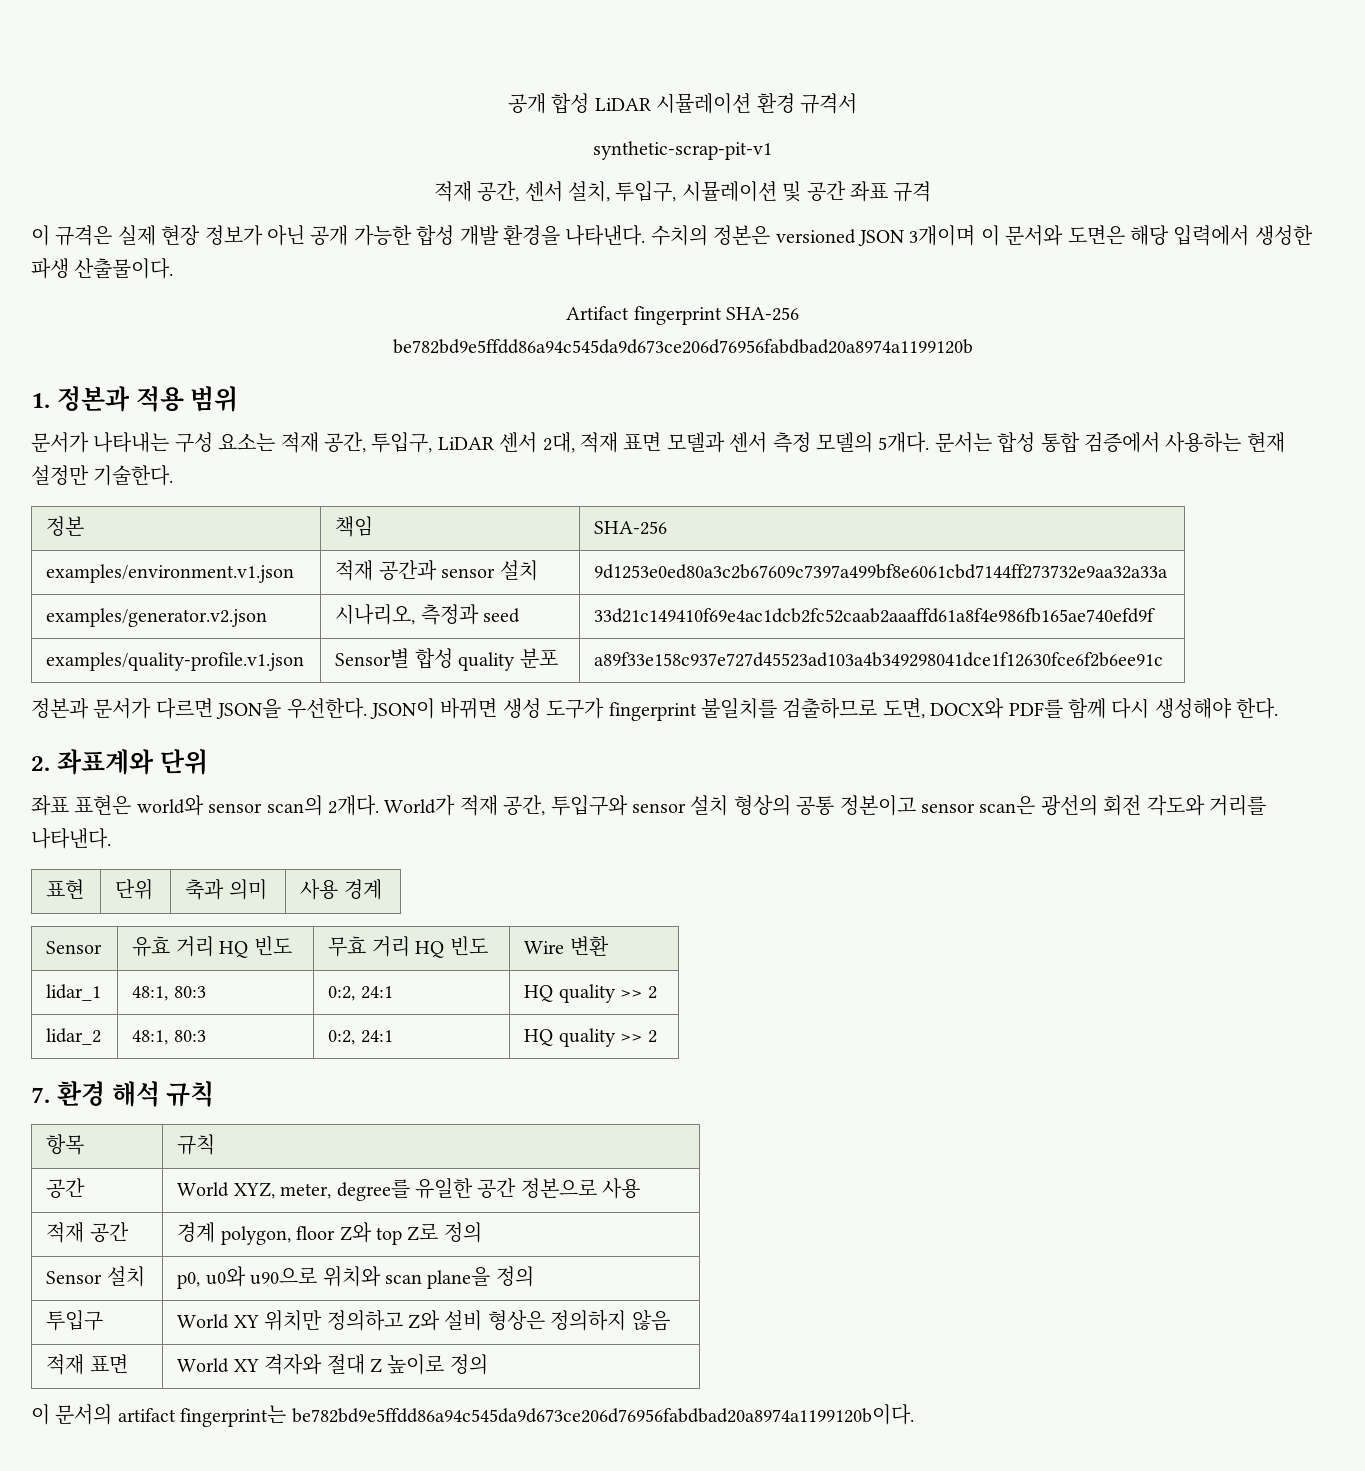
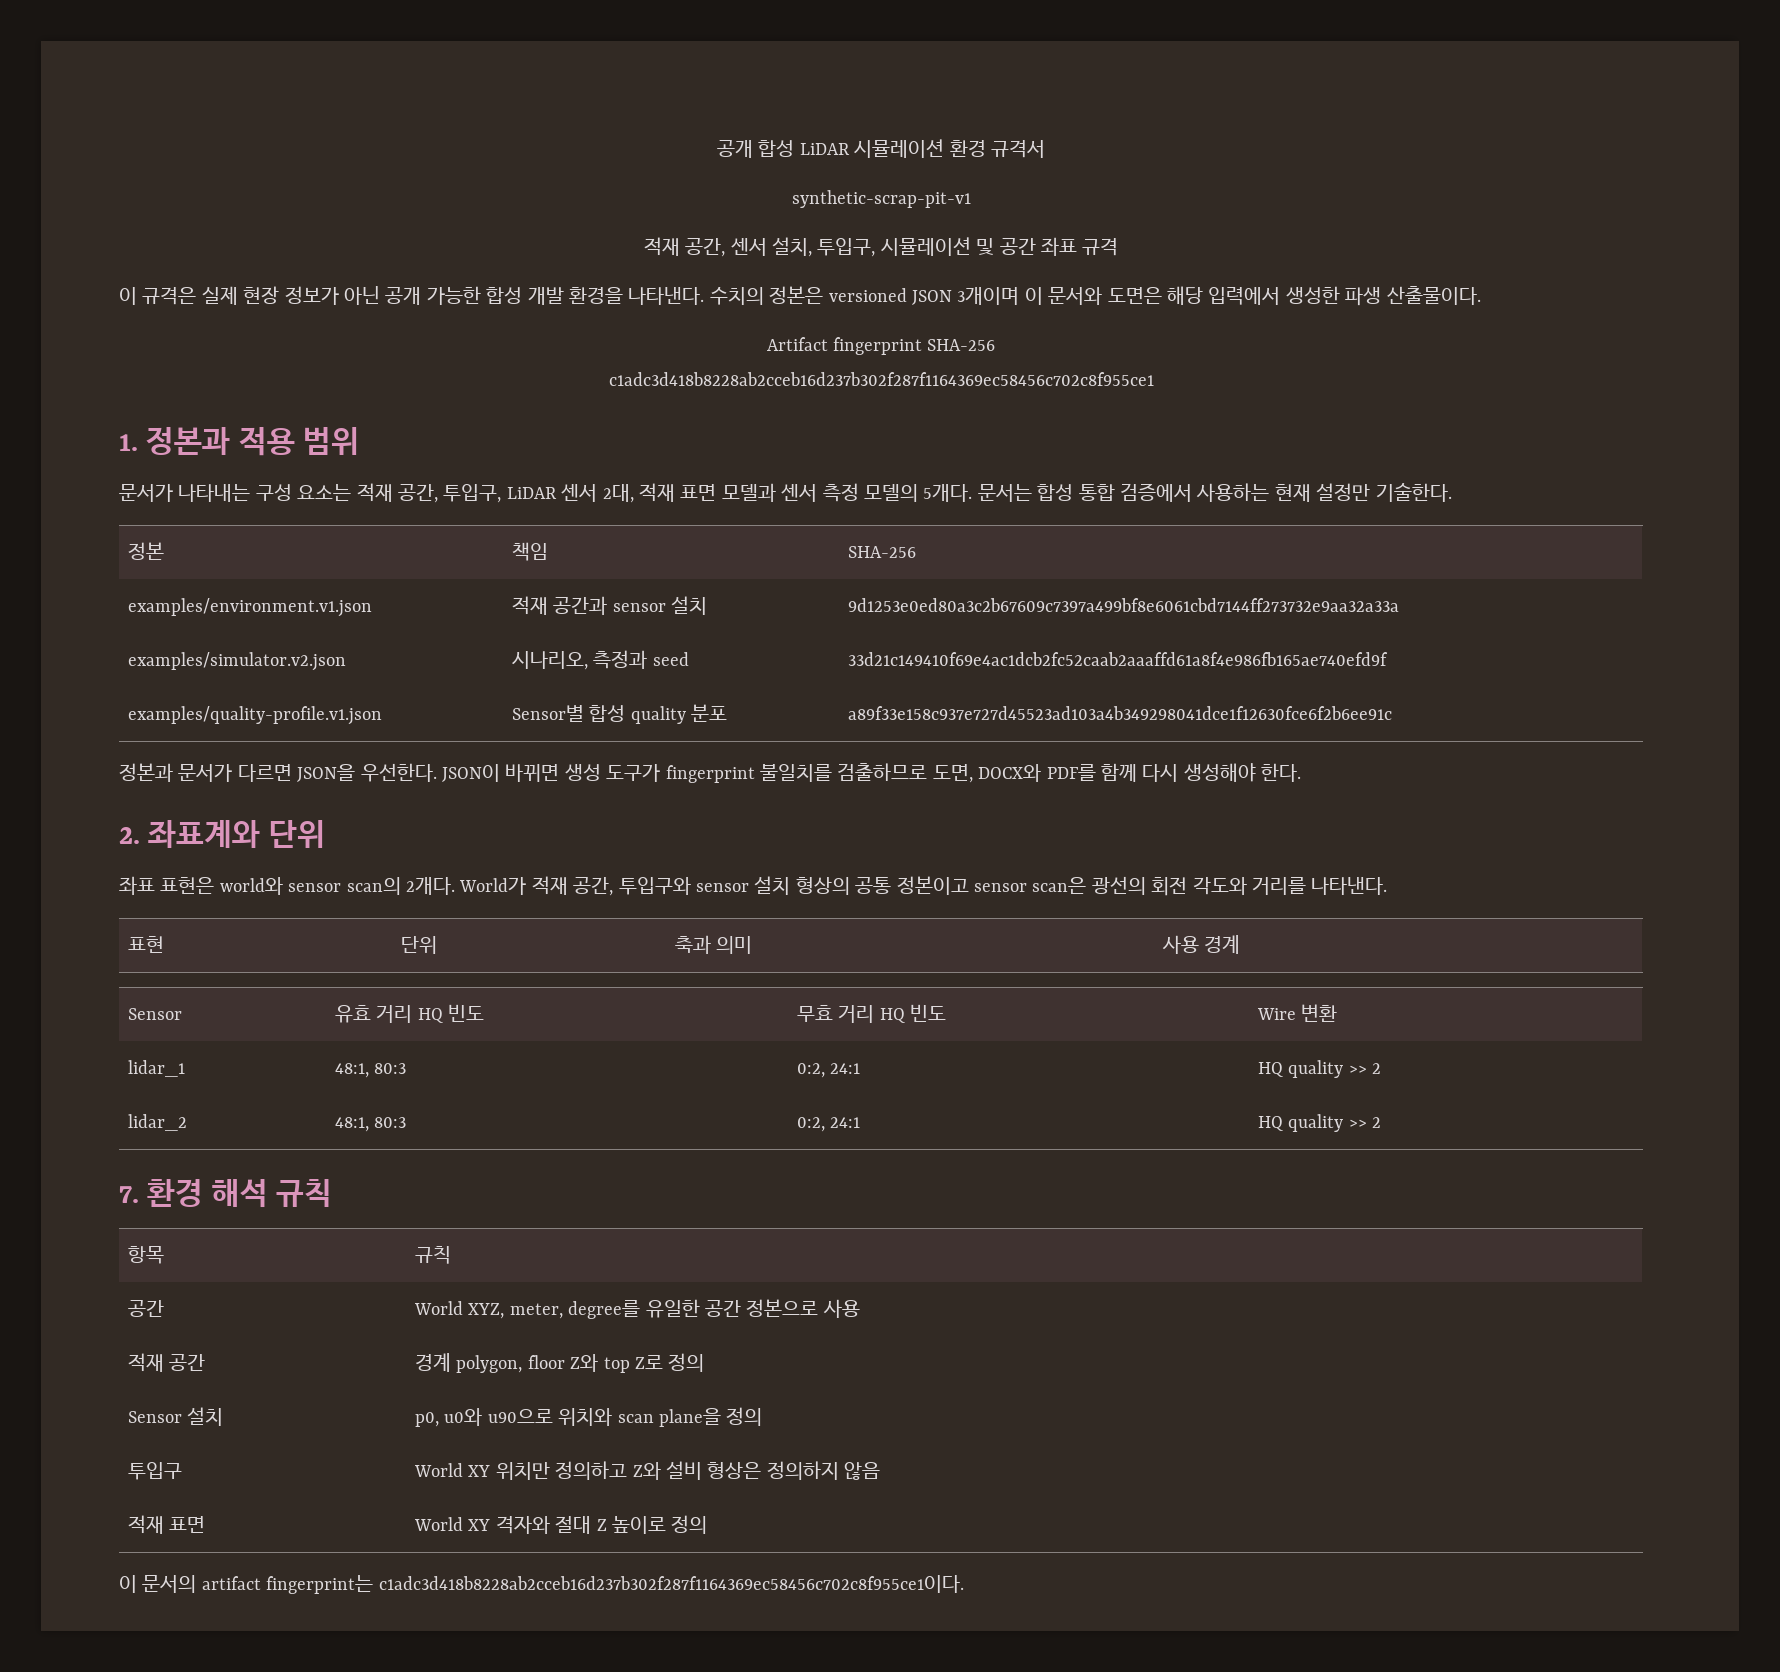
- be782bd9e5ffdd86a94c545da9d673ce206d76956fabdbad20a8974a1199120b
+ c1adc3d418b8228ab2cceb16d237b302f287f1164369ec58456c702c8f955ce1
- examples/generator.v2.json | 시나리오, 측정과 seed | 33d21c149410f69e4ac1dcb2fc52caab2aaaffd61a8f4e986fb165ae740efd9f
+ examples/simulator.v2.json | 시나리오, 측정과 seed | 33d21c149410f69e4ac1dcb2fc52caab2aaaffd61a8f4e986fb165ae740efd9f
- 이 문서의 artifact fingerprint는 be782bd9e5ffdd86a94c545da9d673ce206d76956fabdbad20a8974a1199120b이다.
+ 이 문서의 artifact fingerprint는 c1adc3d418b8228ab2cceb16d237b302f287f1164369ec58456c702c8f955ce1이다.

